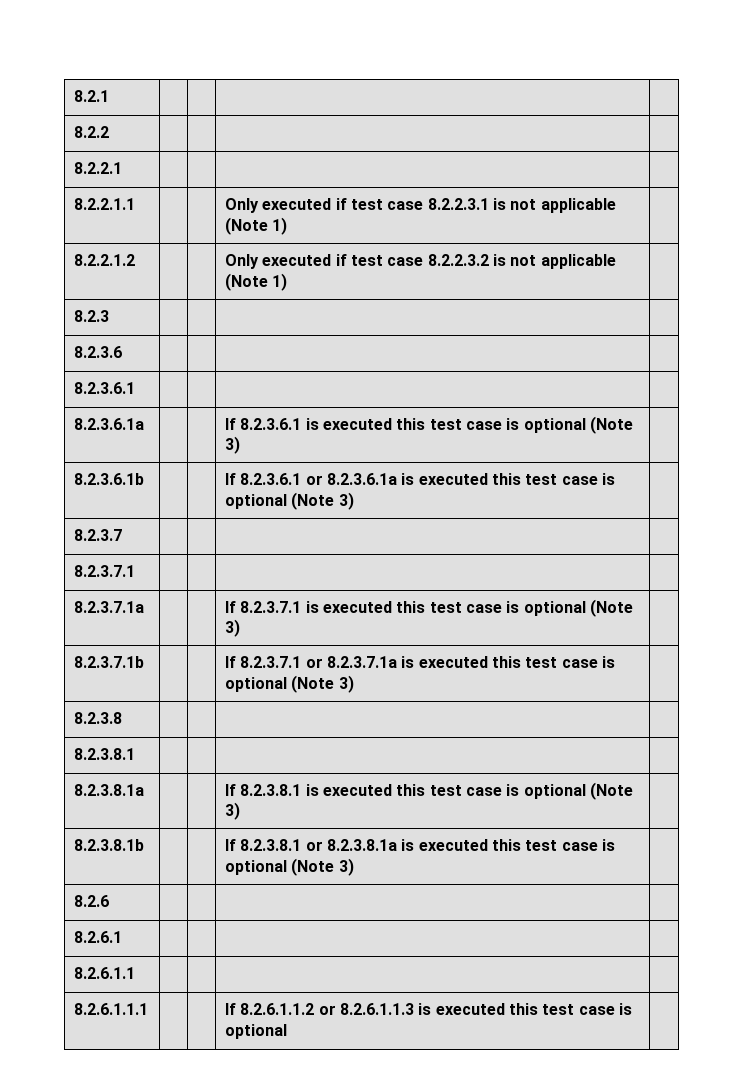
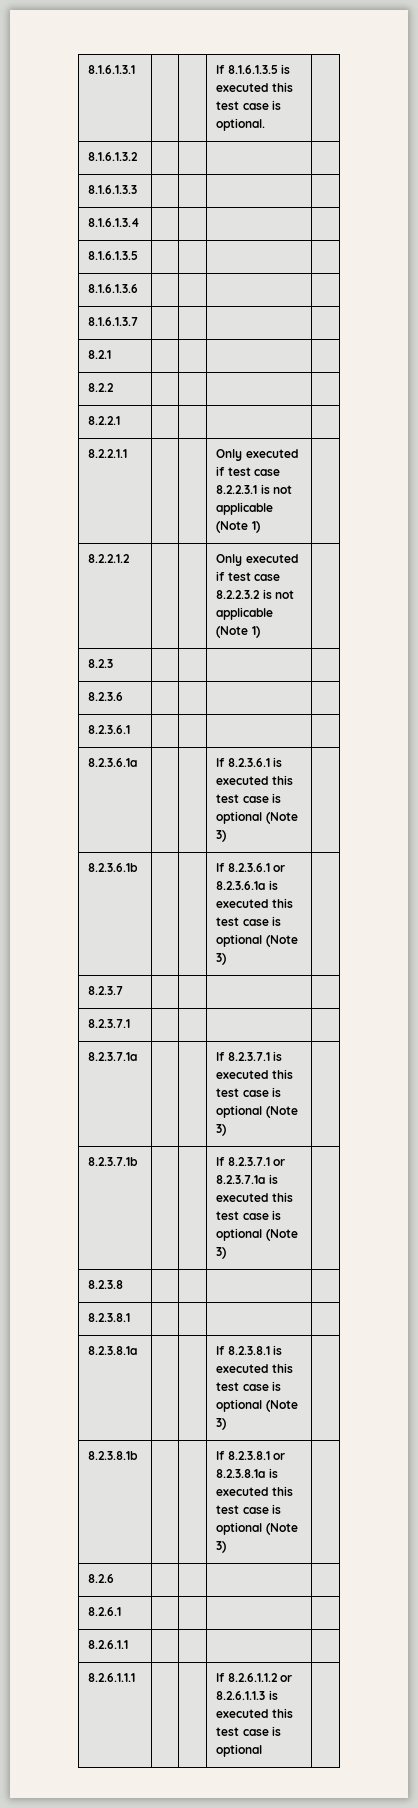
+ 8.1.6.1.3.1 | | | If 8.1.6.1.3.5 is executed this test case is optional. |
+ 8.1.6.1.3.2 | | | |
+ 8.1.6.1.3.3 | | | |
+ 8.1.6.1.3.4 | | | |
+ 8.1.6.1.3.5 | | | |
+ 8.1.6.1.3.6 | | | |
+ 8.1.6.1.3.7 | | | |

